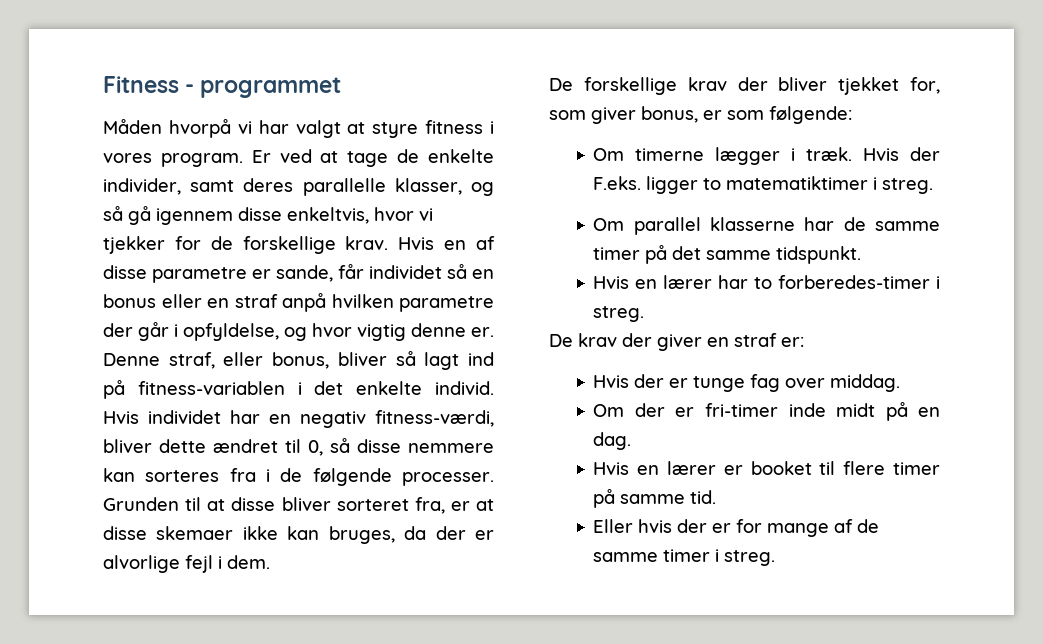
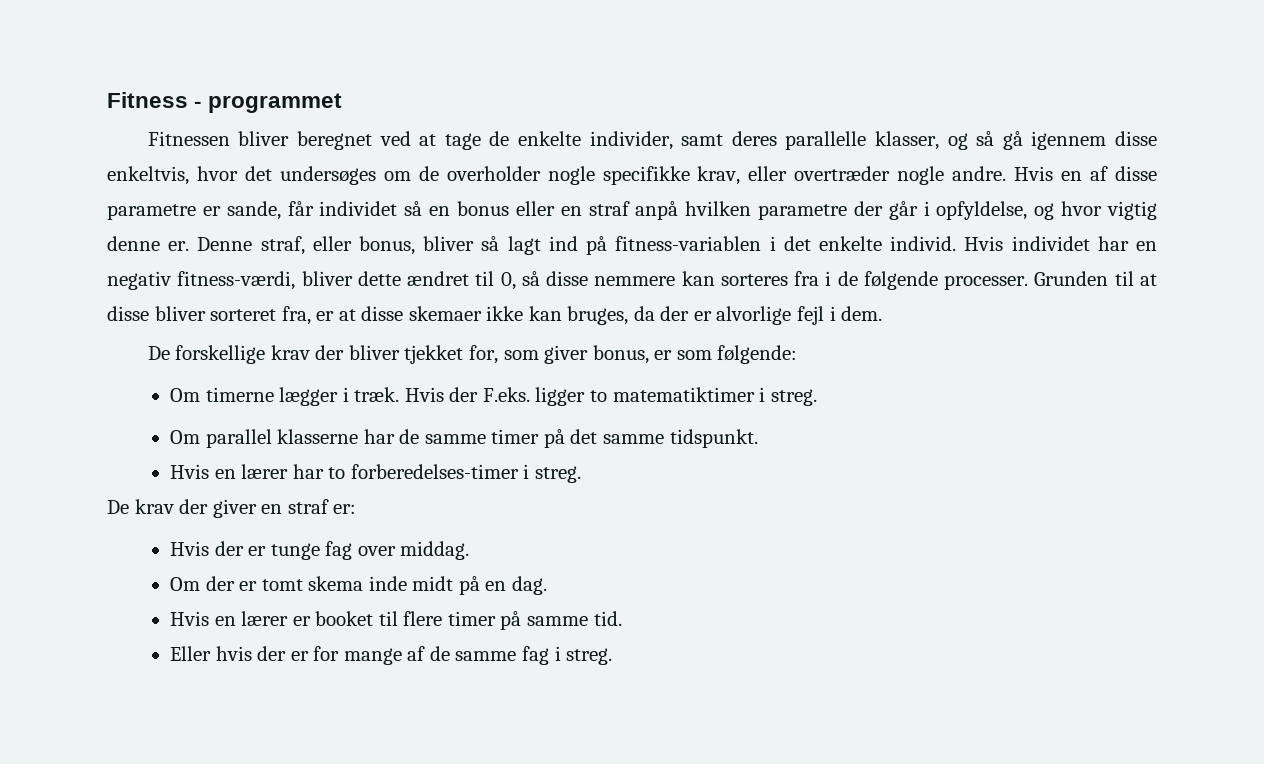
- Måden hvorpå vi har valgt at styre fitness i vores program. Er ved at tage de enkelte individer, samt deres parallelle klasser, og så gå igennem disse enkeltvis, hvor vi tjekker for de forskellige krav.
+ Fitnessen bliver beregnet ved at tage de enkelte individer, samt deres parallelle klasser, og så gå igennem disse enkeltvis, hvor det undersøges om de overholder nogle specifikke krav, eller overtræder nogle andre.
- Hvis en lærer har to forberedes-timer i streg.
+ Hvis en lærer har to forberedelses-timer i streg.
- Om der er fri-timer inde midt på en dag.
+ Om der er tomt skema inde midt på en dag.
- Eller hvis der er for mange af de samme timer i streg.
+ Eller hvis der er for mange af de samme fag i streg.

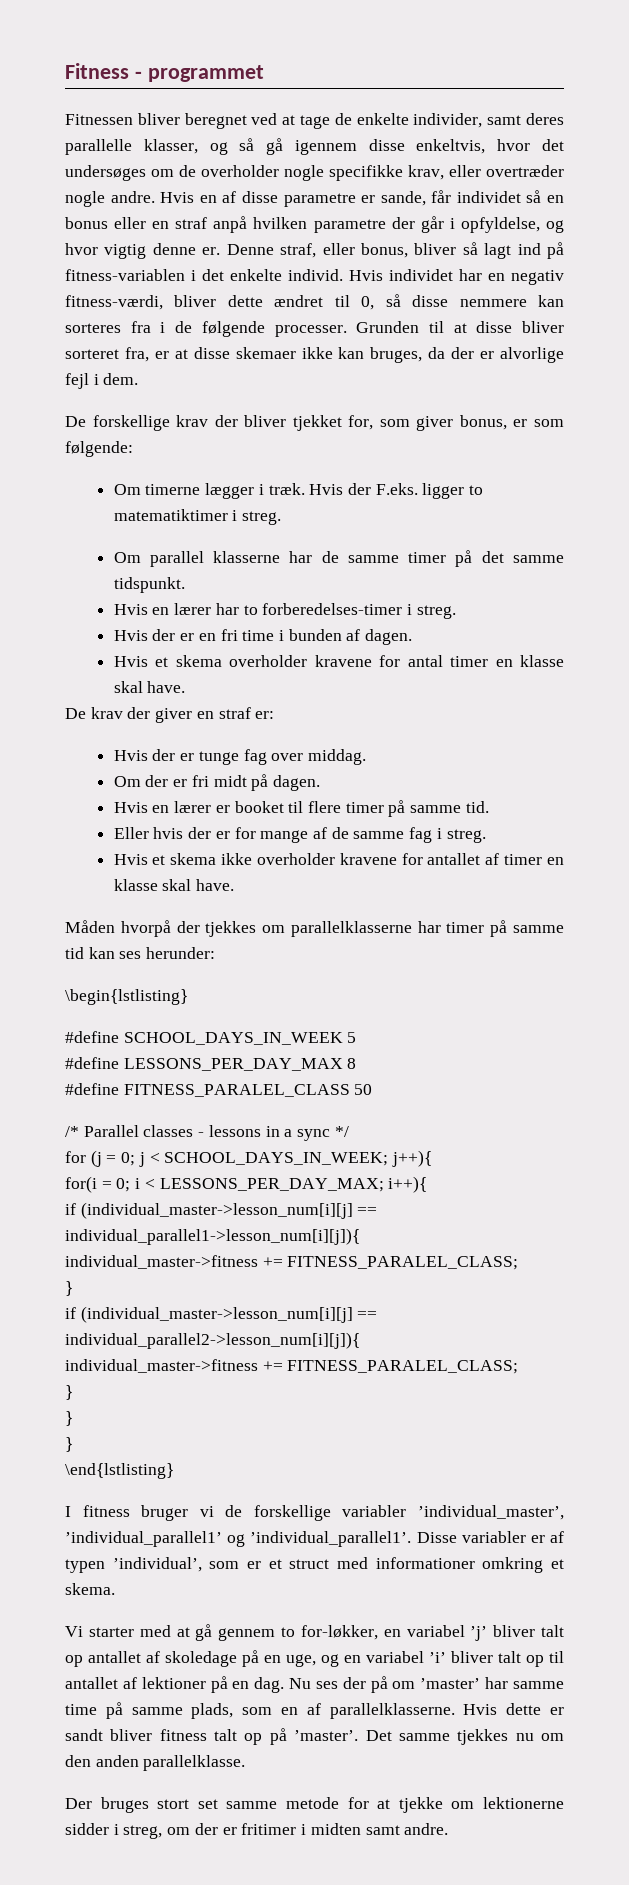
+ Hvis der er en fri time i bunden af dagen.
+ Hvis et skema overholder kravene for antal timer en klasse skal have.
- Om der er tomt skema inde midt på en dag.
+ Om der er fri midt på dagen.
+ Hvis et skema ikke overholder kravene for antallet af timer en klasse skal have.
+ Måden hvorpå der tjekkes om parallelklasserne har timer på samme tid kan ses herunder:
+ \begin{lstlisting}
+ #define SCHOOL_DAYS_IN_WEEK 5
+ #define LESSONS_PER_DAY_MAX 8
+ #define FITNESS_PARALEL_CLASS 50
+ /* Parallel classes - lessons in a sync */
+ for (j = 0; j < SCHOOL_DAYS_IN_WEEK; j++){
+ for(i = 0; i < LESSONS_PER_DAY_MAX; i++){
+ if (individual_master->lesson_num[i][j] == individual_parallel1->lesson_num[i][j]){
+ individual_master->fitness += FITNESS_PARALEL_CLASS;
+ }
+ if (individual_master->lesson_num[i][j] == individual_parallel2->lesson_num[i][j]){
+ individual_master->fitness += FITNESS_PARALEL_CLASS;
+ }
+ }
+ }
+ \end{lstlisting}
+ I fitness bruger vi de forskellige variabler ’individual_master’, ’individual_parallel1’ og ’individual_parallel1’. Disse variabler er af typen ’individual’, som er et struct med informationer omkring et skema.
+ Vi starter med at gå gennem to for-løkker, en variabel ’j’ bliver talt op antallet af skoledage på en uge, og en variabel ’i’ bliver talt op til antallet af lektioner på en dag. Nu ses der på om ’master’ har samme time på samme plads, som en af parallelklasserne. Hvis dette er sandt bliver fitness talt op på ’master’. Det samme tjekkes nu om den anden parallelklasse.
+ Der bruges stort set samme metode for at tjekke om lektionerne sidder i streg, om der er fritimer i midten samt andre.

